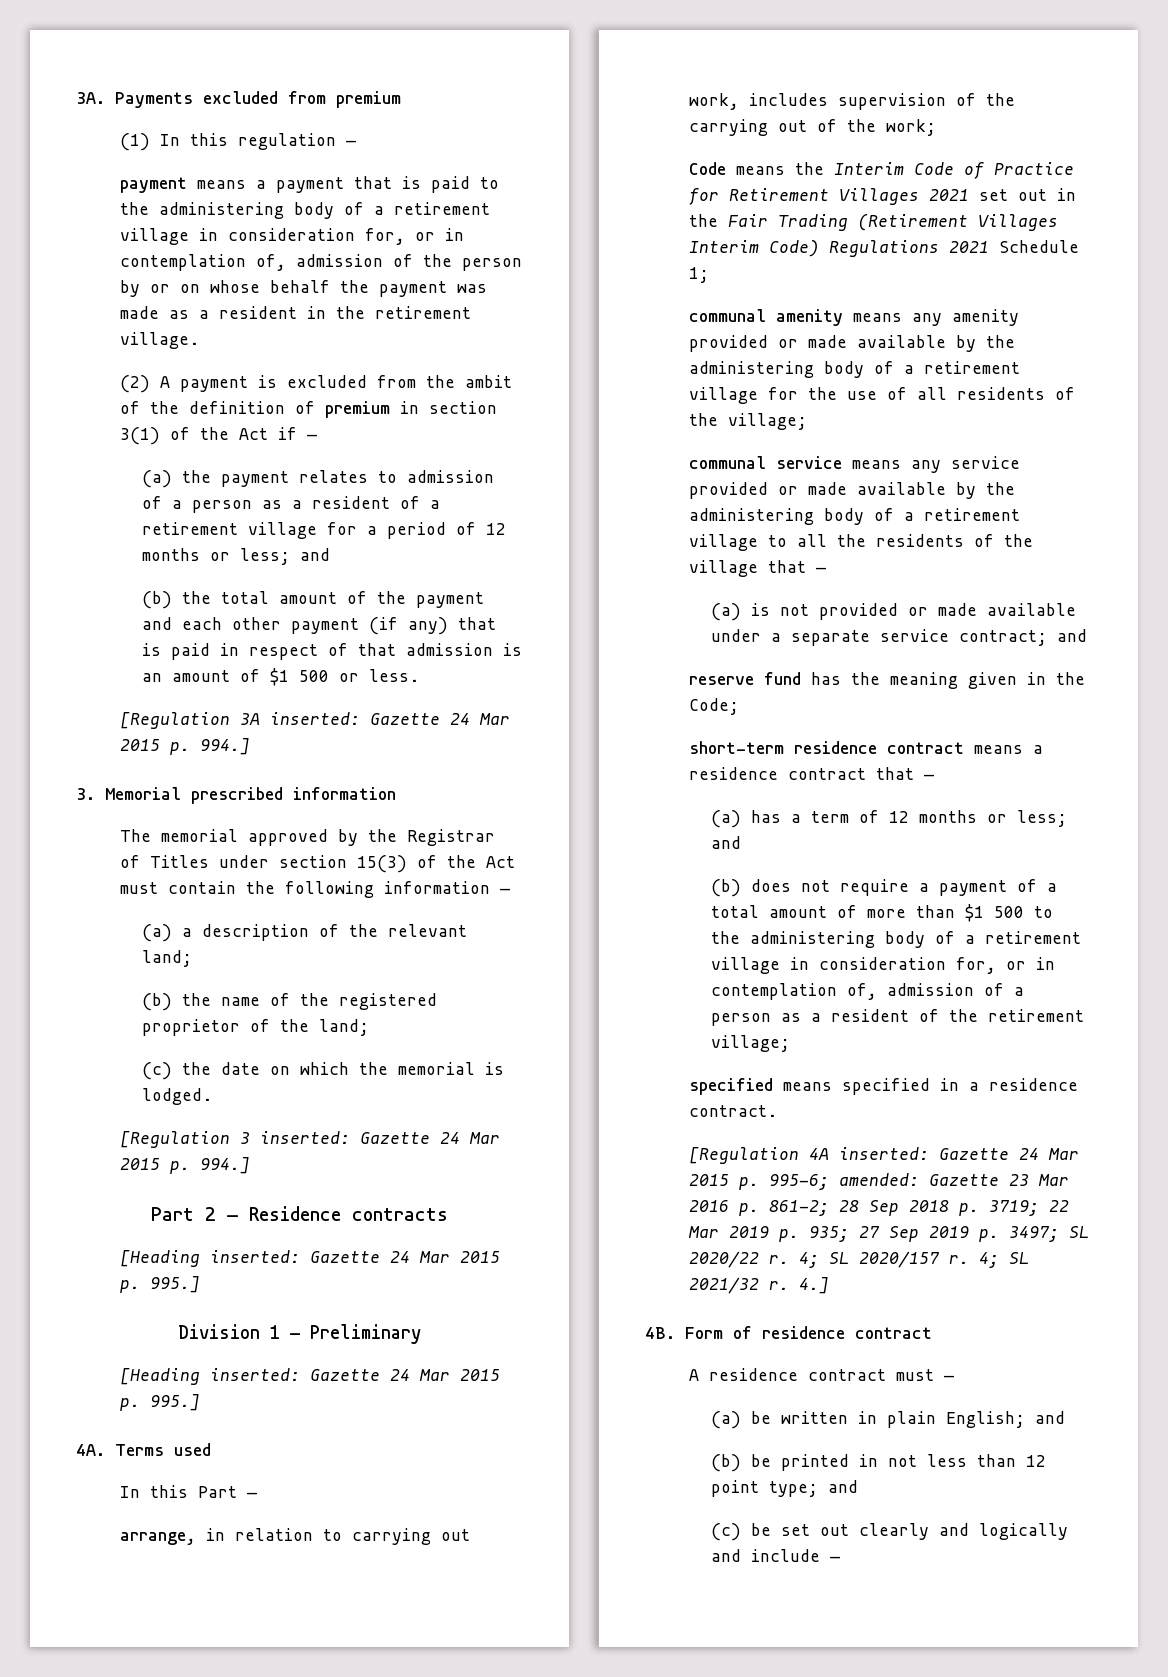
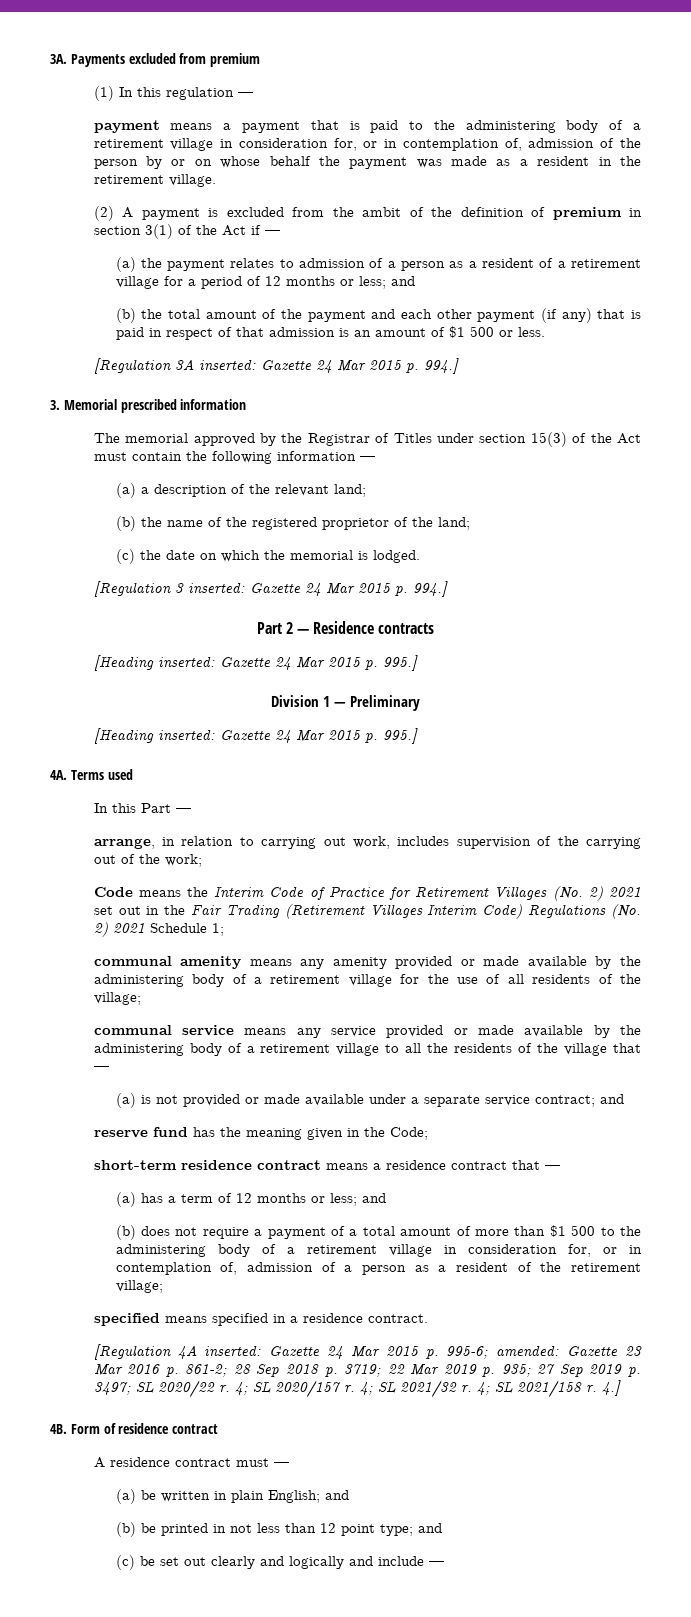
- Code means the Interim Code of Practice for Retirement Villages 2021 set out in the Fair Trading (Retirement Villages Interim Code) Regulations 2021 Schedule 1;
+ Code means the Interim Code of Practice for Retirement Villages (No. 2) 2021 set out in the Fair Trading (Retirement Villages Interim Code) Regulations (No. 2) 2021 Schedule 1;
+ 4; SL 2021/158 r.

